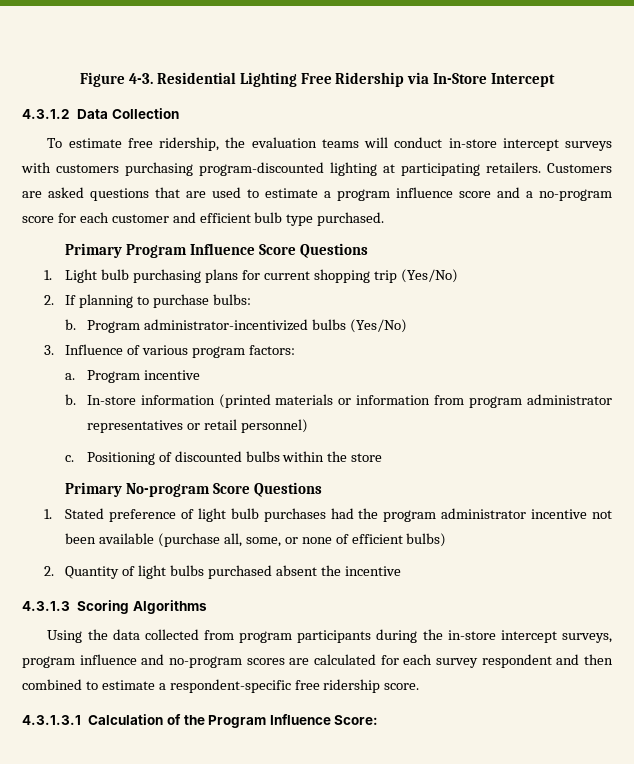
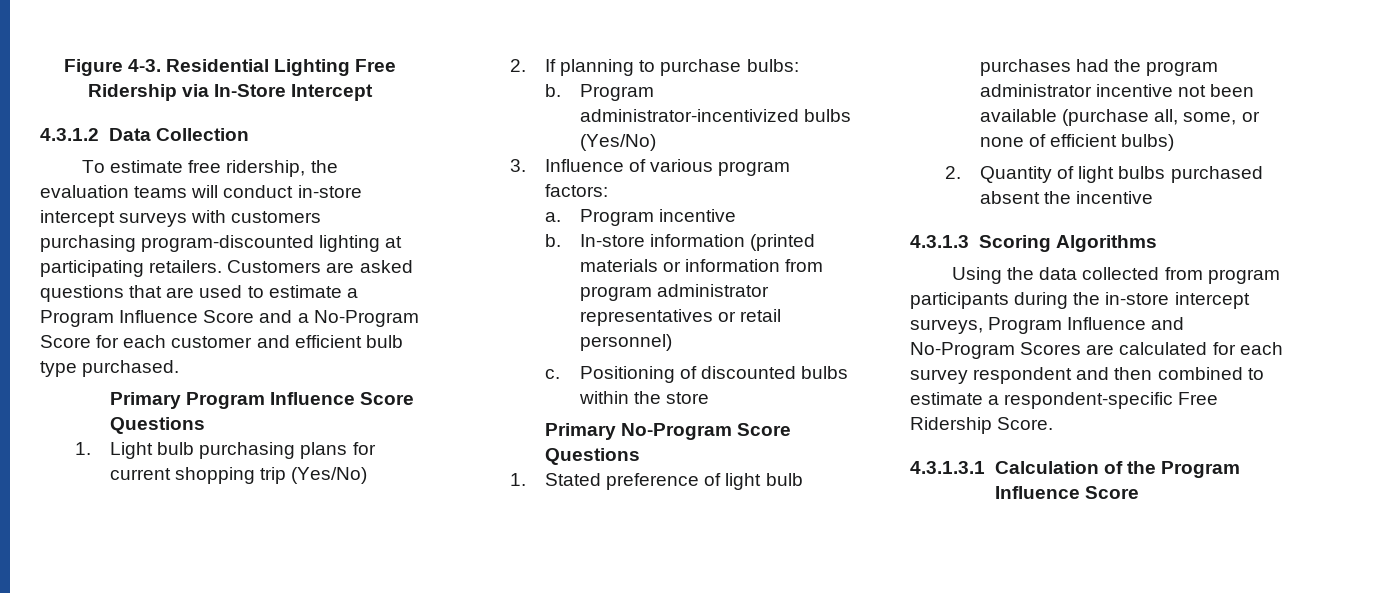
- Customers are asked questions that are used to estimate a program influence score and a no-program score for each customer and efficient bulb type purchased.
+ Customers are asked questions that are used to estimate a Program Influence Score and a No-Program Score for each customer and efficient bulb type purchased.
- Primary No-program Score Questions
+ Primary No-Program Score Questions
- Using the data collected from program participants during the in-store intercept surveys, program influence and no-program scores are calculated for each survey respondent and then combined to estimate a respondent-specific free ridership score.
+ Using the data collected from program participants during the in-store intercept surveys, Program Influence and No-Program Scores are calculated for each survey respondent and then combined to estimate a respondent-specific Free Ridership Score.
- 4.3.1.3.1 Calculation of the Program Influence Score:
+ 4.3.1.3.1 Calculation of the Program Influence Score

